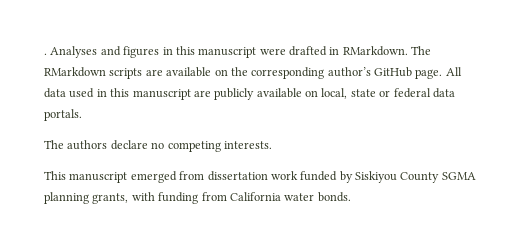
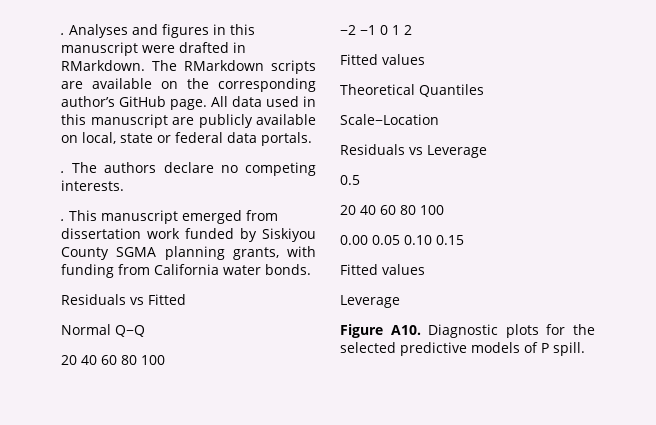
  All data used in this manuscript are publicly available on local, state or federal data portals.
- The authors declare no competing interests.
- This manuscript emerged from dissertation work funded by Siskiyou County SGMA planning grants, with funding from California water bonds.
+ . The authors declare no competing interests.
+ . This manuscript emerged from dissertation work funded by Siskiyou County SGMA planning grants, with funding from California water bonds.
+ Residuals vs Fitted
+ Normal Q−Q
+ 20 40 60 80 100
+ −2 −1 0 1 2
+ Fitted values
+ Theoretical Quantiles
+ Scale−Location
+ Residuals vs Leverage
+ 0.5
+ 20 40 60 80 100
+ 0.00 0.05 0.10 0.15
+ Fitted values
+ Leverage
+ Figure A10. Diagnostic plots for the selected predictive models of P spill.

